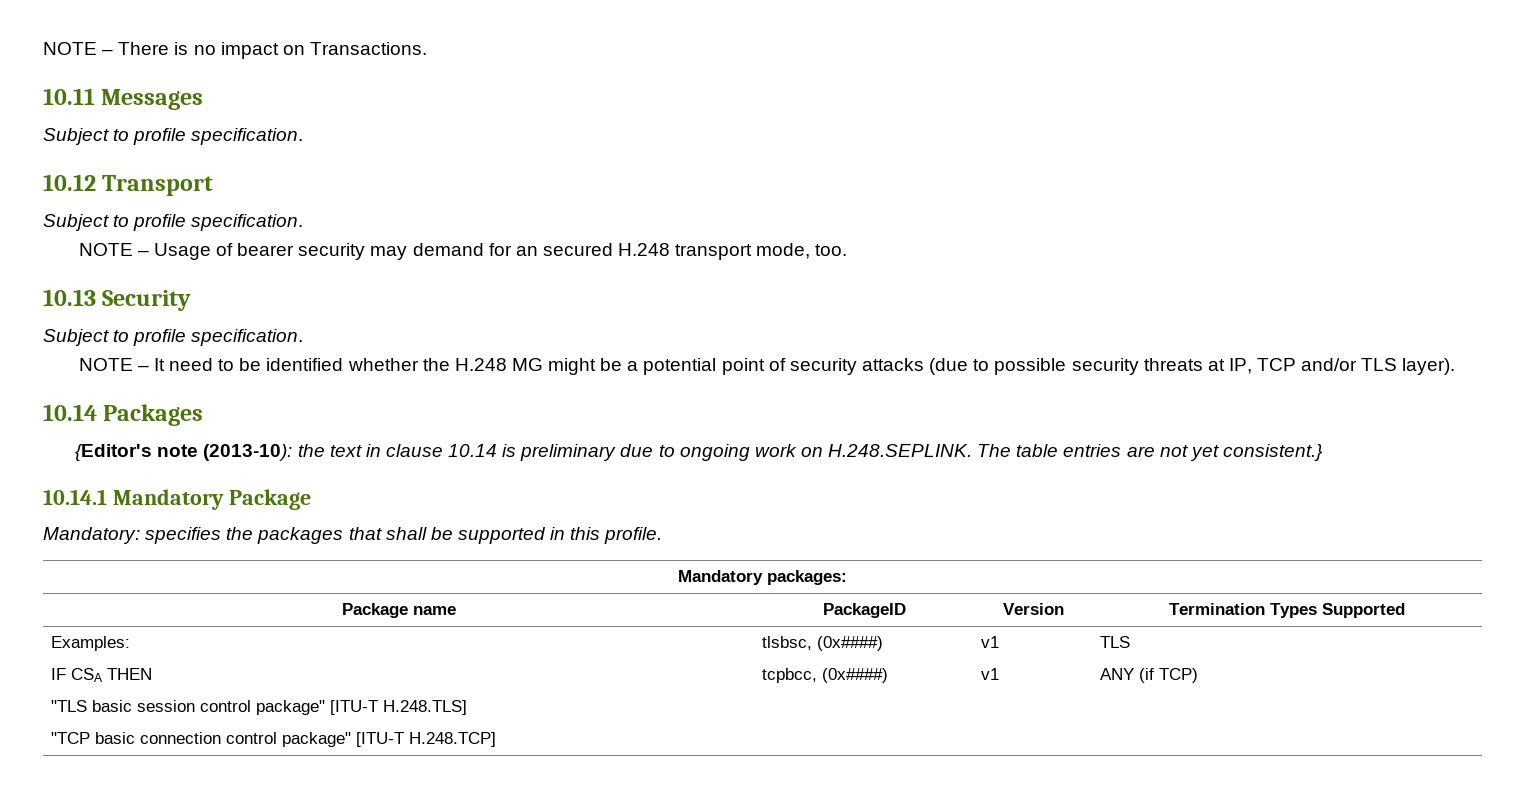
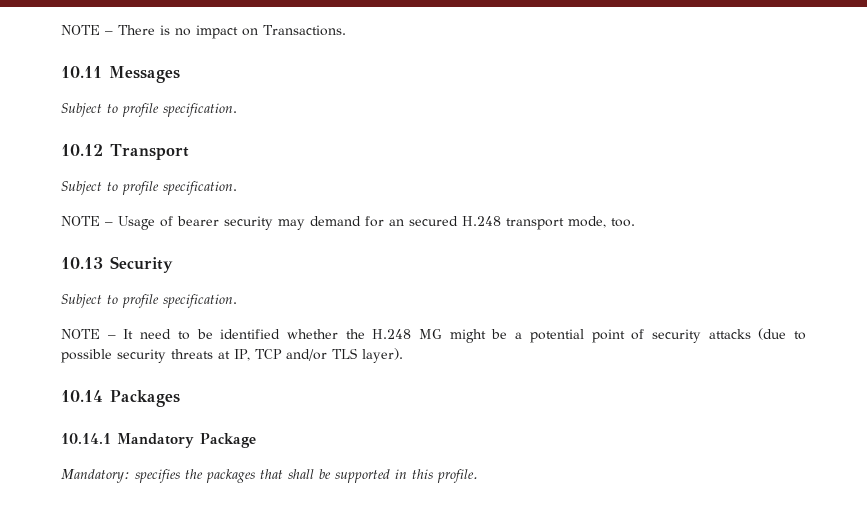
- {Editor's note (2013-10): the text in clause 10.14 is preliminary due to ongoing work on H.248.SEPLINK. The table entries are not yet consistent.}
- Mandatory packages:
- Package name | PackageID | Version | Termination Types Supported
- Examples:
- IF CSA THEN
- "TLS basic session control package" [ITU-T H.248.TLS]
- "TCP basic connection control package" [ITU-T H.248.TCP] | tlsbsc, (0x####)
- tcpbcc, (0x####) | v1
- v1 | TLS
- ANY (if TCP)

